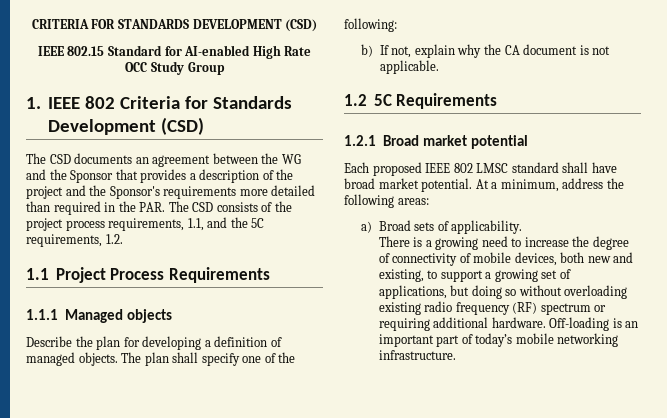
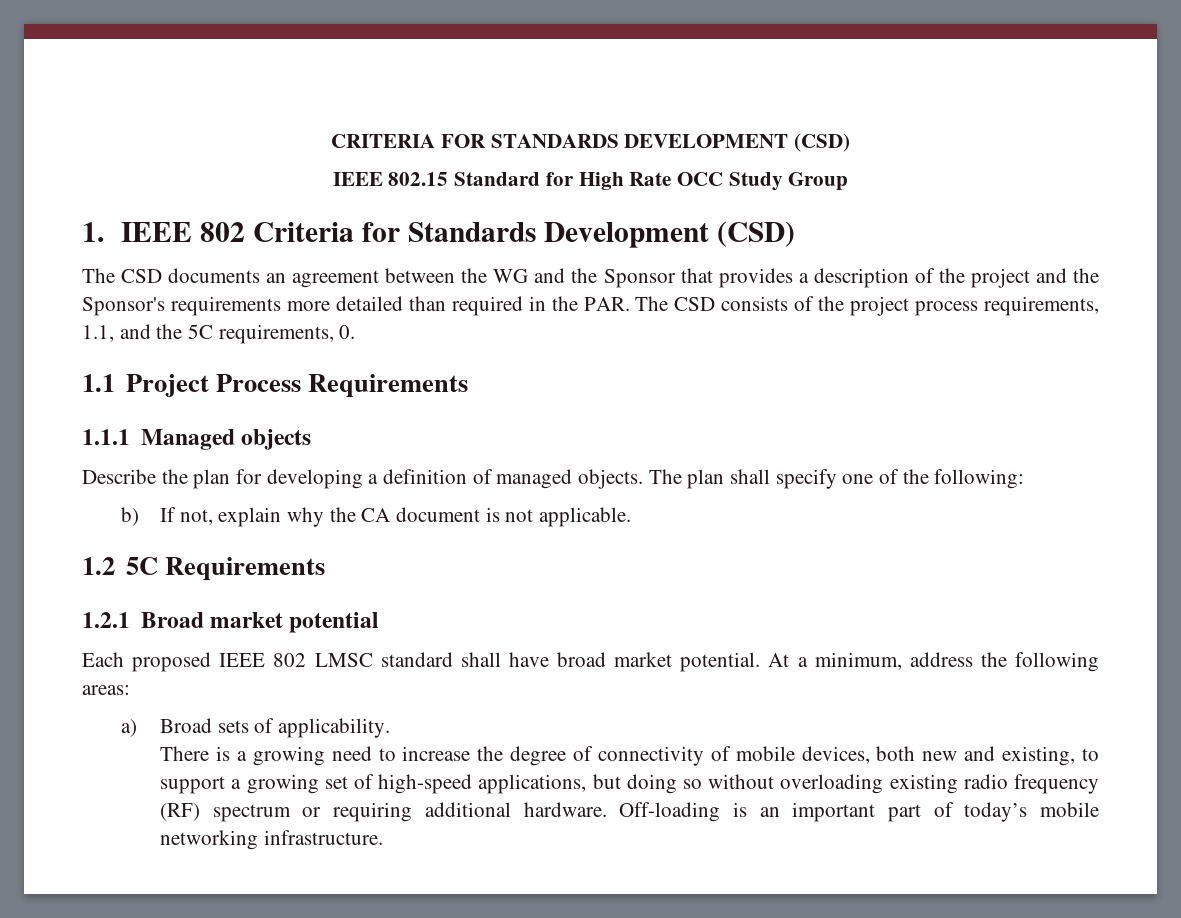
- IEEE 802.15 Standard for AI-enabled High Rate OCC Study Group
+ IEEE 802.15 Standard for High Rate OCC Study Group
- The CSD documents an agreement between the WG and the Sponsor that provides a description of the project and the Sponsor's requirements more detailed than required in the PAR. The CSD consists of the project process requirements, 1.1, and the 5C requirements, 1.2.
+ The CSD documents an agreement between the WG and the Sponsor that provides a description of the project and the Sponsor's requirements more detailed than required in the PAR. The CSD consists of the project process requirements, 1.1, and the 5C requirements, 0.
- There is a growing need to increase the degree of connectivity of mobile devices, both new and existing, to support a growing set of applications, but doing so without overloading existing radio frequency (RF) spectrum or requiring additional hardware.
+ There is a growing need to increase the degree of connectivity of mobile devices, both new and existing, to support a growing set of high-speed applications, but doing so without overloading existing radio frequency (RF) spectrum or requiring additional hardware.

